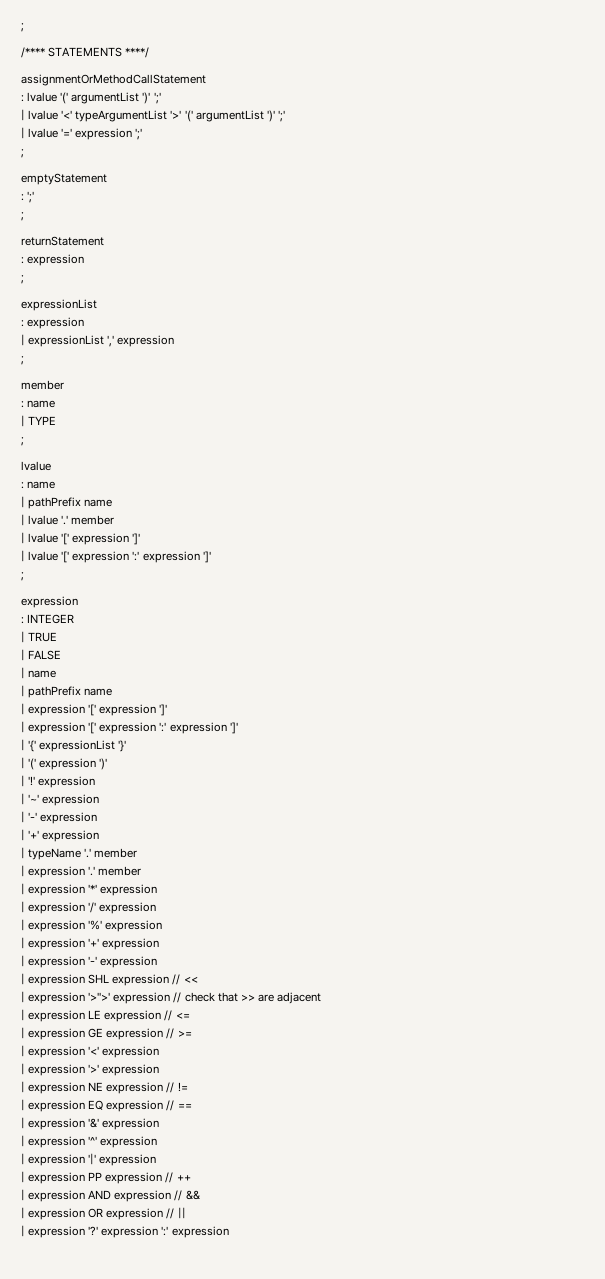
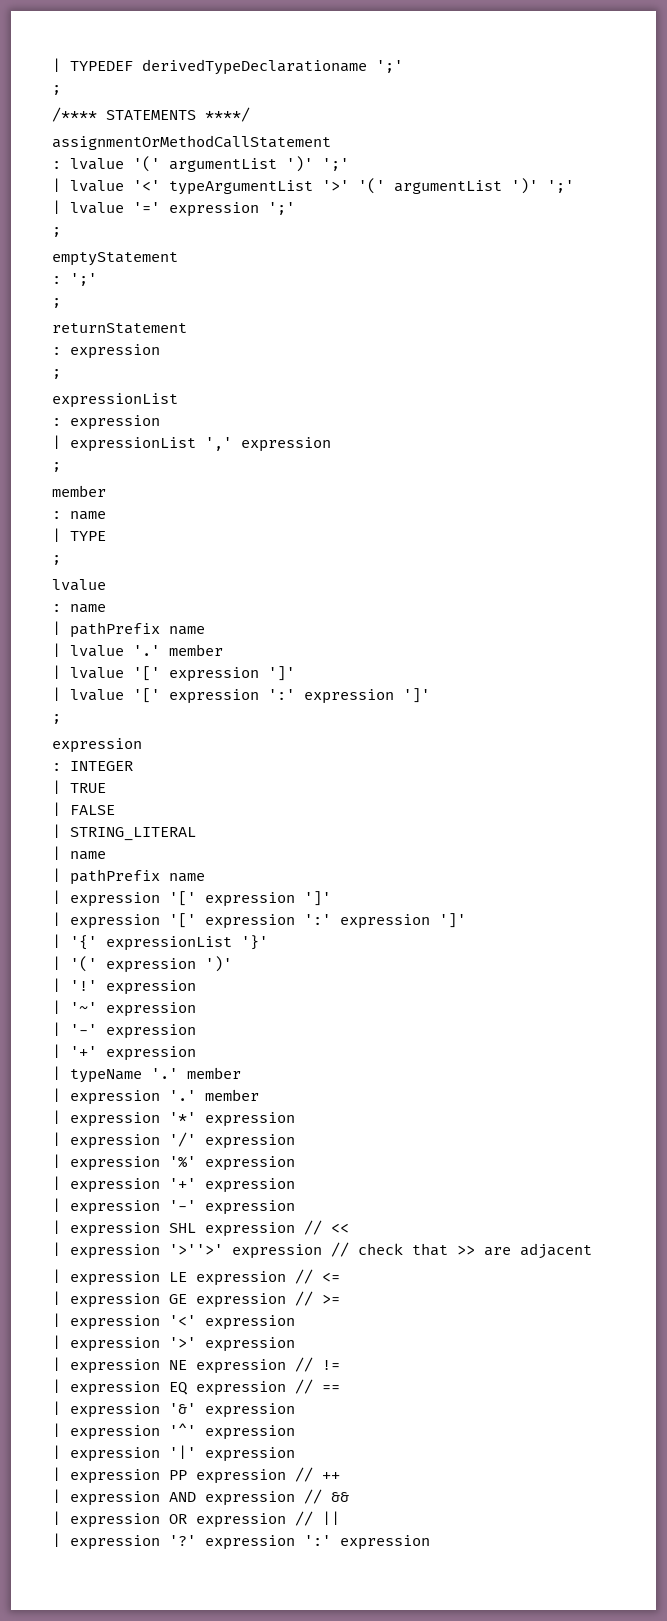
+ | TYPEDEF derivedTypeDeclarationame ';'
+ | STRING_LITERAL

